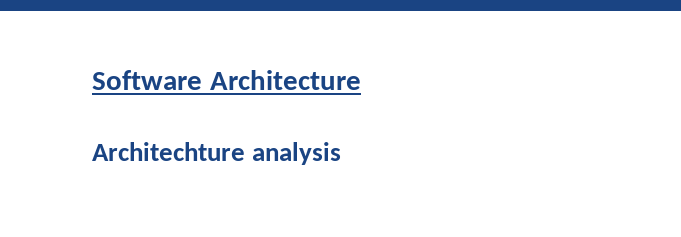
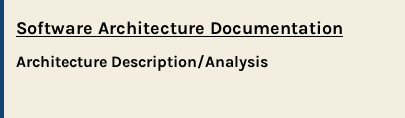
- Software Architecture
- Architechture analysis
+ Software Architecture Documentation
+ Architecture Description/Analysis

